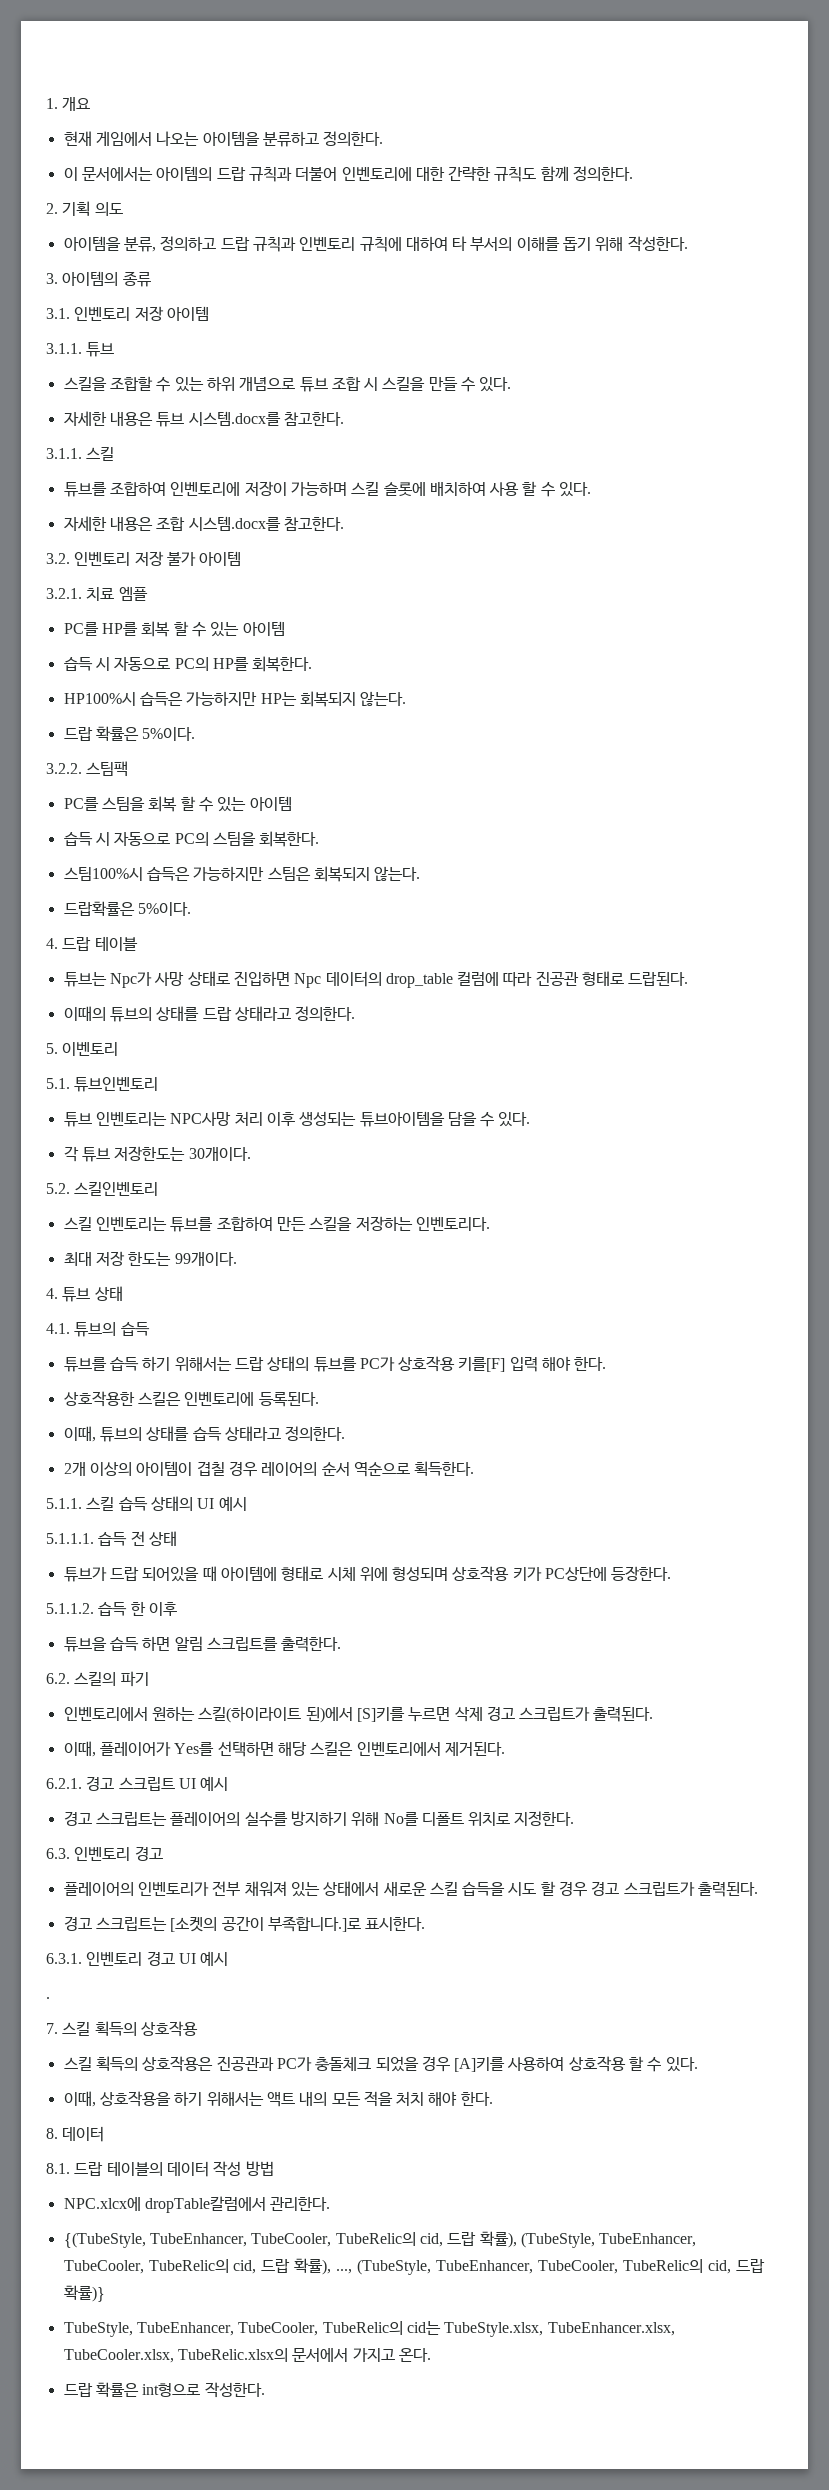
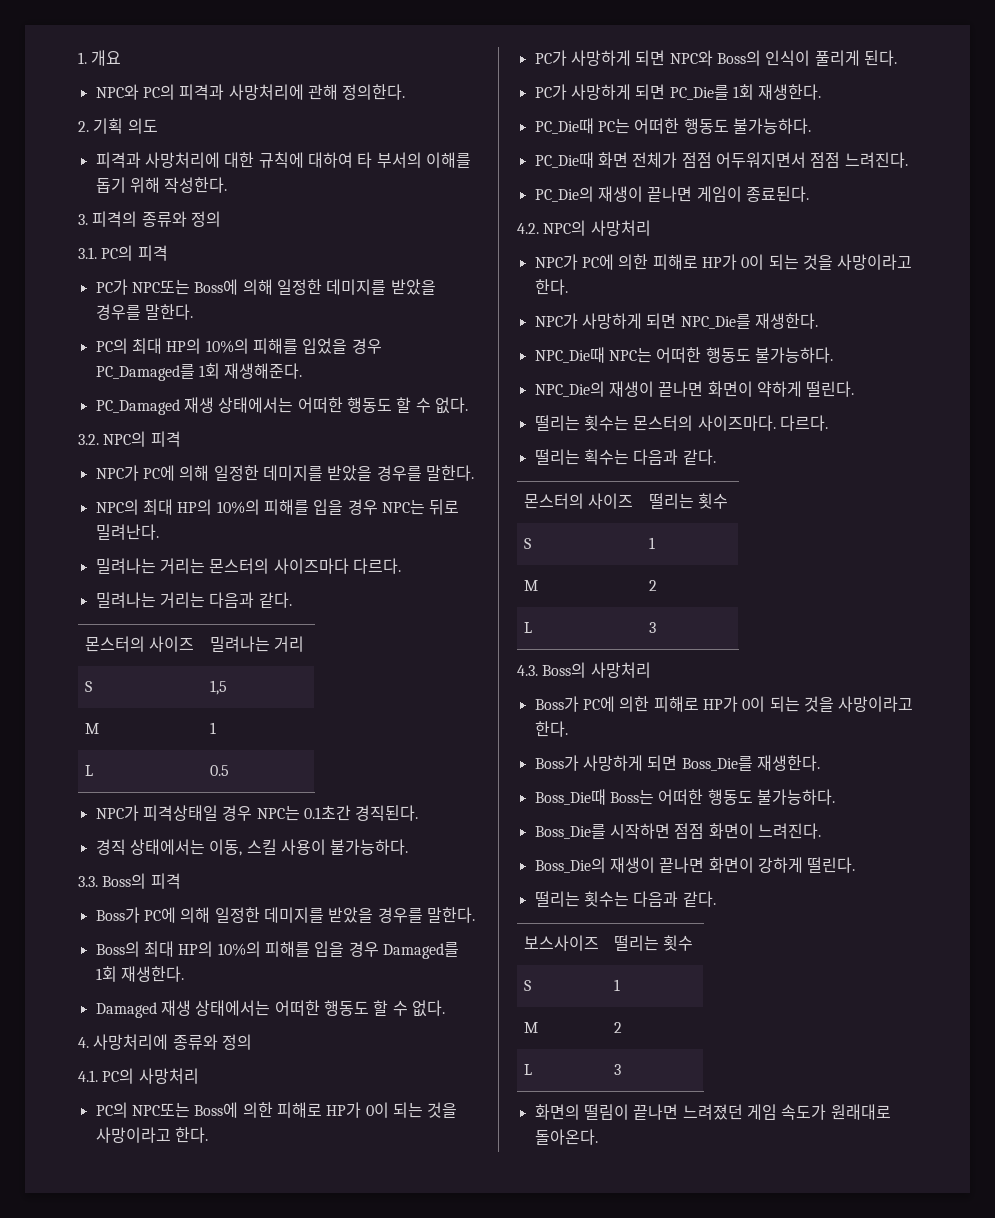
- 현재 게임에서 나오는 아이템을 분류하고 정의한다.
- 이 문서에서는 아이템의 드랍 규칙과 더불어 인벤토리에 대한 간략한 규칙도 함께 정의한다.
+ NPC와 PC의 피격과 사망처리에 관해 정의한다.
  2. 기획 의도
- 아이템을 분류, 정의하고 드랍 규칙과 인벤토리 규칙에 대하여 타 부서의 이해를 돕기 위해 작성한다.
+ 피격과 사망처리에 대한 규칙에 대하여 타 부서의 이해를 돕기 위해 작성한다.
- 3. 아이템의 종류
- 3.1. 인벤토리 저장 아이템
- 3.1.1. 튜브
- 스킬을 조합할 수 있는 하위 개념으로 튜브 조합 시 스킬을 만들 수 있다.
- 자세한 내용은 튜브 시스템.docx를 참고한다.
- 3.1.1. 스킬
- 튜브를 조합하여 인벤토리에 저장이 가능하며 스킬 슬롯에 배치하여 사용 할 수 있다.
- 자세한 내용은 조합 시스템.docx를 참고한다.
- 3.2. 인벤토리 저장 불가 아이템
- 3.2.1. 치료 엠플
- PC를 HP를 회복 할 수 있는 아이템
- 습득 시 자동으로 PC의 HP를 회복한다.
- HP100%시 습득은 가능하지만 HP는 회복되지 않는다.
- 드랍 확률은 5%이다.
- 3.2.2. 스팀팩
- PC를 스팀을 회복 할 수 있는 아이템
- 습득 시 자동으로 PC의 스팀을 회복한다.
- 스팀100%시 습득은 가능하지만 스팀은 회복되지 않는다.
- 드랍확률은 5%이다.
- 4. 드랍 테이블
- 튜브는 Npc가 사망 상태로 진입하면 Npc 데이터의 drop_table 컬럼에 따라 진공관 형태로 드랍된다.
- 이때의 튜브의 상태를 드랍 상태라고 정의한다.
- 5. 이벤토리
- 5.1. 튜브인벤토리
- 튜브 인벤토리는 NPC사망 처리 이후 생성되는 튜브아이템을 담을 수 있다.
- 각 튜브 저장한도는 30개이다.
- 5.2. 스킬인벤토리
- 스킬 인벤토리는 튜브를 조합하여 만든 스킬을 저장하는 인벤토리다.
- 최대 저장 한도는 99개이다.
- 4. 튜브 상태
- 4.1. 튜브의 습득
- 튜브를 습득 하기 위해서는 드랍 상태의 튜브를 PC가 상호작용 키를[F] 입력 해야 한다.
- 상호작용한 스킬은 인벤토리에 등록된다.
- 이때, 튜브의 상태를 습득 상태라고 정의한다.
- 2개 이상의 아이템이 겹칠 경우 레이어의 순서 역순으로 획득한다.
- 5.1.1. 스킬 습득 상태의 UI 예시
- 5.1.1.1. 습득 전 상태
- 튜브가 드랍 되어있을 때 아이템에 형태로 시체 위에 형성되며 상호작용 키가 PC상단에 등장한다.
- 5.1.1.2. 습득 한 이후
- 튜브을 습득 하면 알림 스크립트를 출력한다.
- 6.2. 스킬의 파기
- 인벤토리에서 원하는 스킬(하이라이트 된)에서 [S]키를 누르면 삭제 경고 스크립트가 출력된다.
- 이때, 플레이어가 Yes를 선택하면 해당 스킬은 인벤토리에서 제거된다.
- 6.2.1. 경고 스크립트 UI 예시
- 경고 스크립트는 플레이어의 실수를 방지하기 위해 No를 디폴트 위치로 지정한다.
- 6.3. 인벤토리 경고
- 플레이어의 인벤토리가 전부 채워져 있는 상태에서 새로운 스킬 습득을 시도 할 경우 경고 스크립트가 출력된다.
- 경고 스크립트는 [소켓의 공간이 부족합니다.]로 표시한다.
- 6.3.1. 인벤토리 경고 UI 예시
- .
- 7. 스킬 획득의 상호작용
- 스킬 획득의 상호작용은 진공관과 PC가 충돌체크 되었을 경우 [A]키를 사용하여 상호작용 할 수 있다.
- 이때, 상호작용을 하기 위해서는 액트 내의 모든 적을 처치 해야 한다.
- 8. 데이터
- 8.1. 드랍 테이블의 데이터 작성 방법
- NPC.xlcx에 dropTable칼럼에서 관리한다.
- {(TubeStyle, TubeEnhancer, TubeCooler, TubeRelic의 cid, 드랍 확률), (TubeStyle, TubeEnhancer, TubeCooler, TubeRelic의 cid, 드랍 확률), ..., (TubeStyle, TubeEnhancer, TubeCooler, TubeRelic의 cid, 드랍 확률)}
- TubeStyle, TubeEnhancer, TubeCooler, TubeRelic의 cid는 TubeStyle.xlsx, TubeEnhancer.xlsx, TubeCooler.xlsx, TubeRelic.xlsx의 문서에서 가지고 온다.
- 드랍 확률은 int형으로 작성한다.
+ 3. 피격의 종류와 정의
+ 3.1. PC의 피격
+ PC가 NPC또는 Boss에 의해 일정한 데미지를 받았을 경우를 말한다.
+ PC의 최대 HP의 10%의 피해를 입었을 경우 PC_Damaged를 1회 재생해준다.
+ PC_Damaged 재생 상태에서는 어떠한 행동도 할 수 없다.
+ 3.2. NPC의 피격
+ NPC가 PC에 의해 일정한 데미지를 받았을 경우를 말한다.
+ NPC의 최대 HP의 10%의 피해를 입을 경우 NPC는 뒤로 밀려난다.
+ 밀려나는 거리는 몬스터의 사이즈마다 다르다.
+ 밀려나는 거리는 다음과 같다.
+ 몬스터의 사이즈 | 밀려나는 거리
+ S | 1,5
+ M | 1
+ L | 0.5
+ NPC가 피격상태일 경우 NPC는 0.1초간 경직된다.
+ 경직 상태에서는 이동, 스킬 사용이 불가능하다.
+ 3.3. Boss의 피격
+ Boss가 PC에 의해 일정한 데미지를 받았을 경우를 말한다.
+ Boss의 최대 HP의 10%의 피해를 입을 경우 Damaged를 1회 재생한다.
+ Damaged 재생 상태에서는 어떠한 행동도 할 수 없다.
+ 4. 사망처리에 종류와 정의
+ 4.1. PC의 사망처리
+ PC의 NPC또는 Boss에 의한 피해로 HP가 0이 되는 것을 사망이라고 한다.
+ PC가 사망하게 되면 NPC와 Boss의 인식이 풀리게 된다.
+ PC가 사망하게 되면 PC_Die를 1회 재생한다.
+ PC_Die때 PC는 어떠한 행동도 불가능하다.
+ PC_Die때 화면 전체가 점점 어두워지면서 점점 느려진다.
+ PC_Die의 재생이 끝나면 게임이 종료된다.
+ 4.2. NPC의 사망처리
+ NPC가 PC에 의한 피해로 HP가 0이 되는 것을 사망이라고 한다.
+ NPC가 사망하게 되면 NPC_Die를 재생한다.
+ NPC_Die때 NPC는 어떠한 행동도 불가능하다.
+ NPC_Die의 재생이 끝나면 화면이 약하게 떨린다.
+ 떨리는 횟수는 몬스터의 사이즈마다. 다르다.
+ 떨리는 획수는 다음과 같다.
+ 몬스터의 사이즈 | 떨리는 횟수
+ S | 1
+ M | 2
+ L | 3
+ 4.3. Boss의 사망처리
+ Boss가 PC에 의한 피해로 HP가 0이 되는 것을 사망이라고 한다.
+ Boss가 사망하게 되면 Boss_Die를 재생한다.
+ Boss_Die때 Boss는 어떠한 행동도 불가능하다.
+ Boss_Die를 시작하면 점점 화면이 느려진다.
+ Boss_Die의 재생이 끝나면 화면이 강하게 떨린다.
+ 떨리는 횟수는 다음과 같다.
+ 보스사이즈 | 떨리는 횟수
+ S | 1
+ M | 2
+ L | 3
+ 화면의 떨림이 끝나면 느려졌던 게임 속도가 원래대로 돌아온다.

